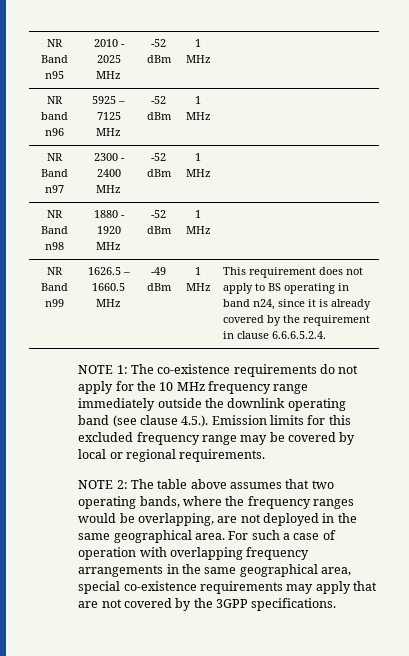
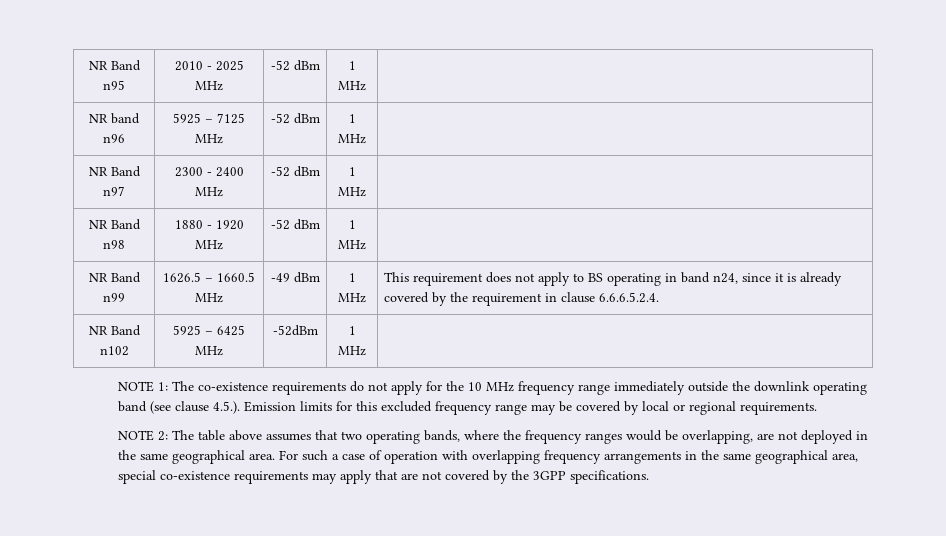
+ NR Band n102 | 5925 – 6425 MHz | -52dBm | 1 MHz |

